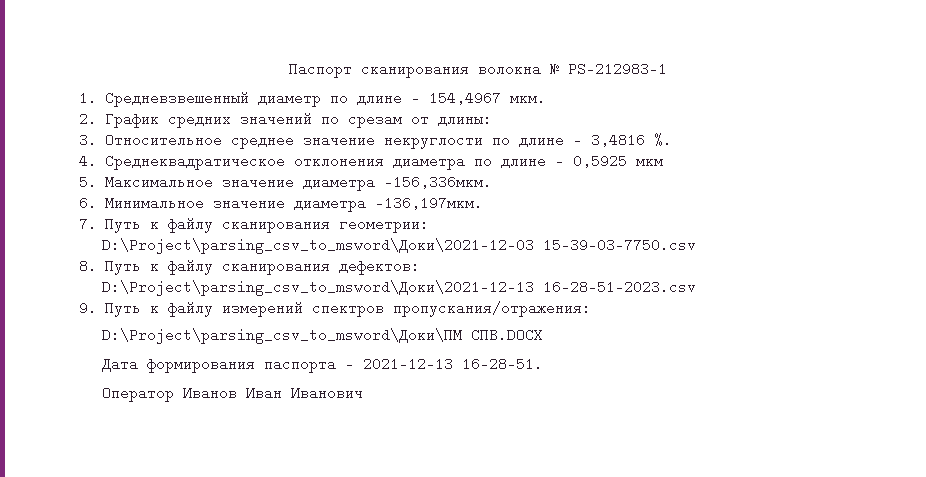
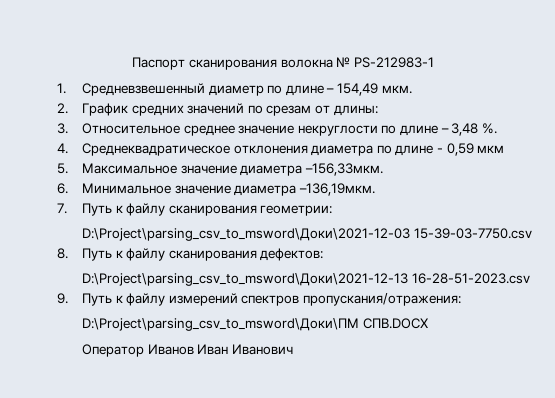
- 1. Средневзвешенный диаметр по длине – 154,4967 мкм.
+ 1. Средневзвешенный диаметр по длине – 154,49 мкм.
- 3. Относительное среднее значение некруглости по длине – 3,4816 %.
+ 3. Относительное среднее значение некруглости по длине – 3,48 %.
- 4. Среднеквадратическое отклонения диаметра по длине - 0,5925 мкм
+ 4. Среднеквадратическое отклонения диаметра по длине - 0,59 мкм
- 5. Максимальное значение диаметра –156,336мкм.
+ 5. Максимальное значение диаметра –156,33мкм.
- 6. Минимальное значение диаметра –136,197мкм.
+ 6. Минимальное значение диаметра –136,19мкм.
- Дата формирования паспорта – 2021-12-13 16-28-51.

